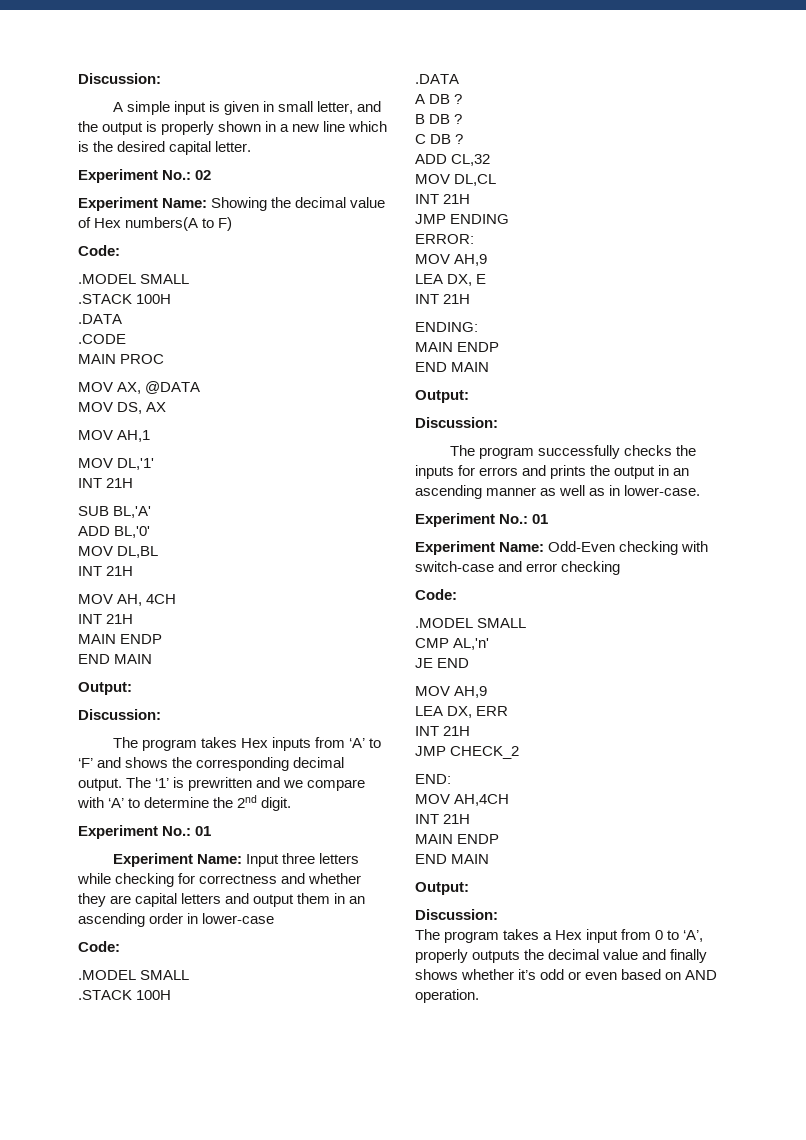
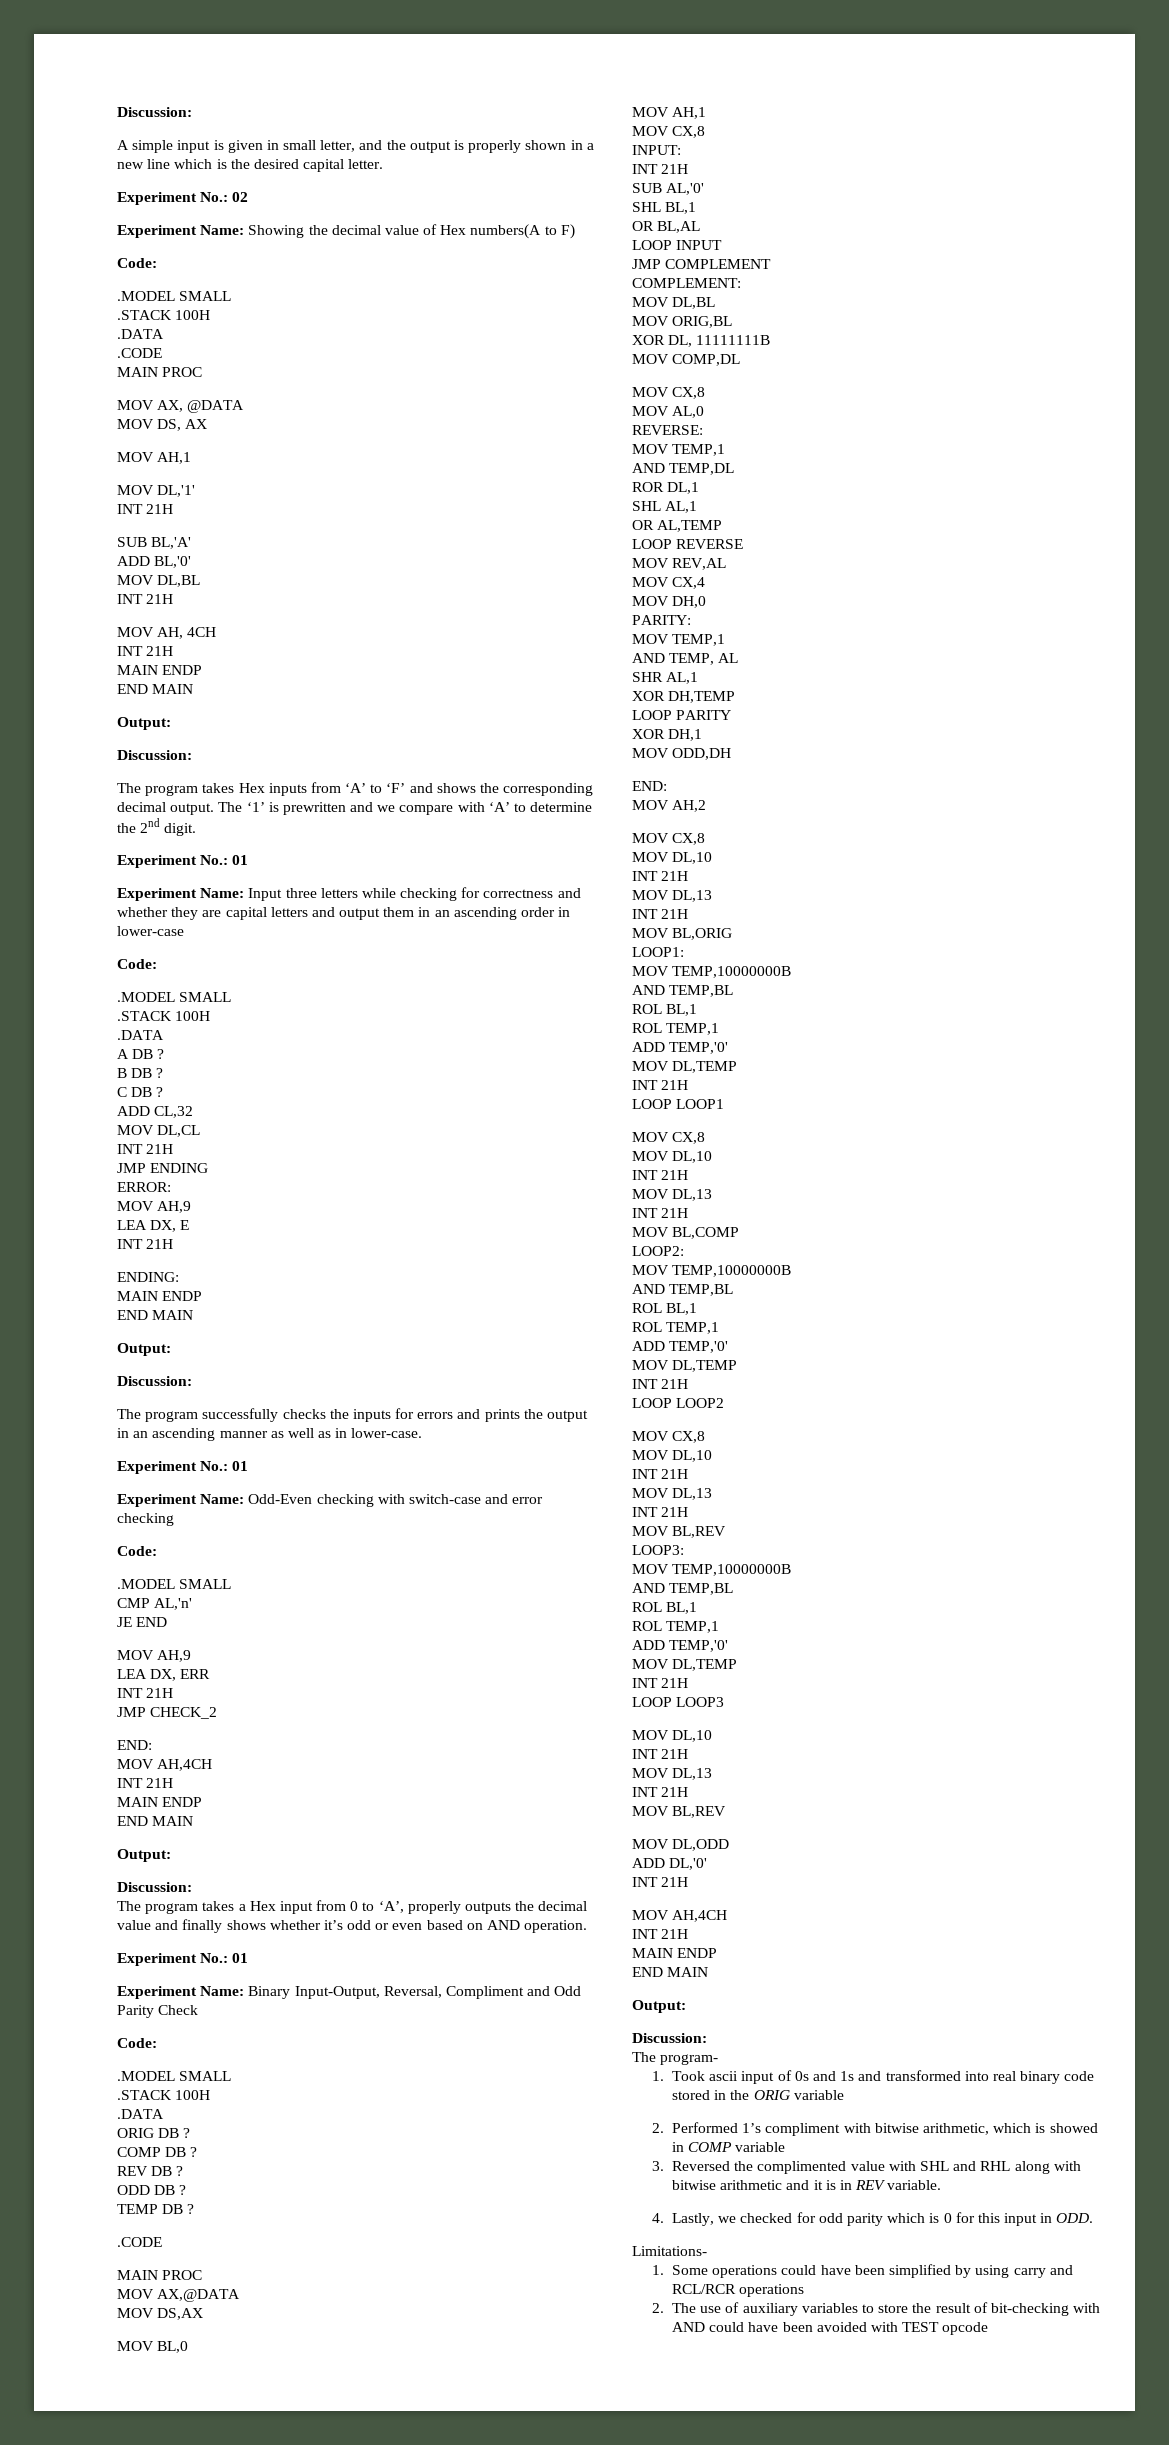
  The program takes a Hex input from 0 to ‘A’, properly outputs the decimal value and finally shows whether it’s odd or even based on AND operation.
+ Experiment No.: 01
+ Experiment Name: Binary Input-Output, Reversal, Compliment and Odd Parity Check
+ Code:
+ .MODEL SMALL
+ .STACK 100H
+ .DATA
+ ORIG DB ?
+ COMP DB ?
+ REV DB ?
+ ODD DB ?
+ TEMP DB ?
+ .CODE
+ MAIN PROC
+ MOV AX,@DATA
+ MOV DS,AX
+ MOV BL,0
+ MOV AH,1
+ MOV CX,8
+ INPUT:
+ INT 21H
+ SUB AL,'0'
+ SHL BL,1
+ OR BL,AL
+ LOOP INPUT
+ JMP COMPLEMENT
+ COMPLEMENT:
+ MOV DL,BL
+ MOV ORIG,BL
+ XOR DL, 11111111B
+ MOV COMP,DL
+ MOV CX,8
+ MOV AL,0
+ REVERSE:
+ MOV TEMP,1
+ AND TEMP,DL
+ ROR DL,1
+ SHL AL,1
+ OR AL,TEMP
+ LOOP REVERSE
+ MOV REV,AL
+ MOV CX,4
+ MOV DH,0
+ PARITY:
+ MOV TEMP,1
+ AND TEMP, AL
+ SHR AL,1
+ XOR DH,TEMP
+ LOOP PARITY
+ XOR DH,1
+ MOV ODD,DH
+ END:
+ MOV AH,2
+ MOV CX,8
+ MOV DL,10
+ INT 21H
+ MOV DL,13
+ INT 21H
+ MOV BL,ORIG
+ LOOP1:
+ MOV TEMP,10000000B
+ AND TEMP,BL
+ ROL BL,1
+ ROL TEMP,1
+ ADD TEMP,'0'
+ MOV DL,TEMP
+ INT 21H
+ LOOP LOOP1
+ MOV CX,8
+ MOV DL,10
+ INT 21H
+ MOV DL,13
+ INT 21H
+ MOV BL,COMP
+ LOOP2:
+ MOV TEMP,10000000B
+ AND TEMP,BL
+ ROL BL,1
+ ROL TEMP,1
+ ADD TEMP,'0'
+ MOV DL,TEMP
+ INT 21H
+ LOOP LOOP2
+ MOV CX,8
+ MOV DL,10
+ INT 21H
+ MOV DL,13
+ INT 21H
+ MOV BL,REV
+ LOOP3:
+ MOV TEMP,10000000B
+ AND TEMP,BL
+ ROL BL,1
+ ROL TEMP,1
+ ADD TEMP,'0'
+ MOV DL,TEMP
+ INT 21H
+ LOOP LOOP3
+ MOV DL,10
+ INT 21H
+ MOV DL,13
+ INT 21H
+ MOV BL,REV
+ MOV DL,ODD
+ ADD DL,'0'
+ INT 21H
+ MOV AH,4CH
+ INT 21H
+ MAIN ENDP
+ END MAIN
+ Output:
+ Discussion:
+ The program-
+ 1. Took ascii input of 0s and 1s and transformed into real binary code stored in the ORIG variable
+ 2. Performed 1’s compliment with bitwise arithmetic, which is showed in COMP variable
+ 3. Reversed the complimented value with SHL and RHL along with bitwise arithmetic and it is in REV variable.
+ 4. Lastly, we checked for odd parity which is 0 for this input in ODD.
+ Limitations-
+ 1. Some operations could have been simplified by using carry and RCL/RCR operations
+ 2. The use of auxiliary variables to store the result of bit-checking with AND could have been avoided with TEST opcode

